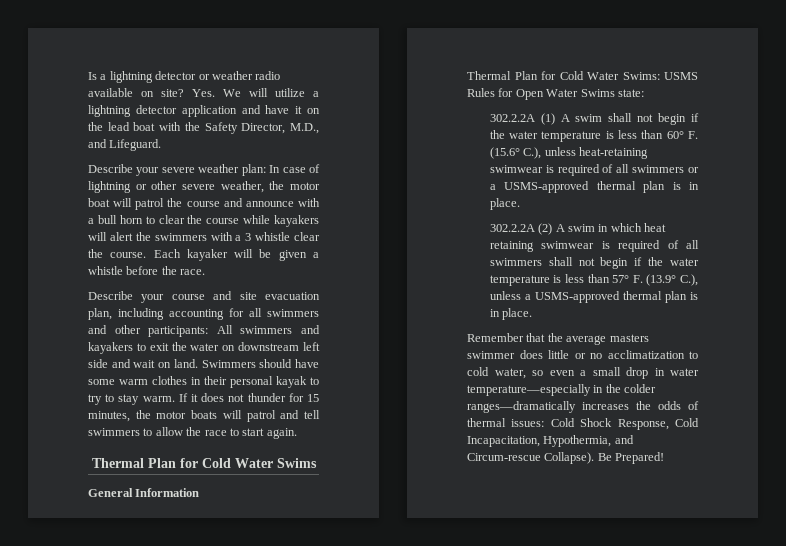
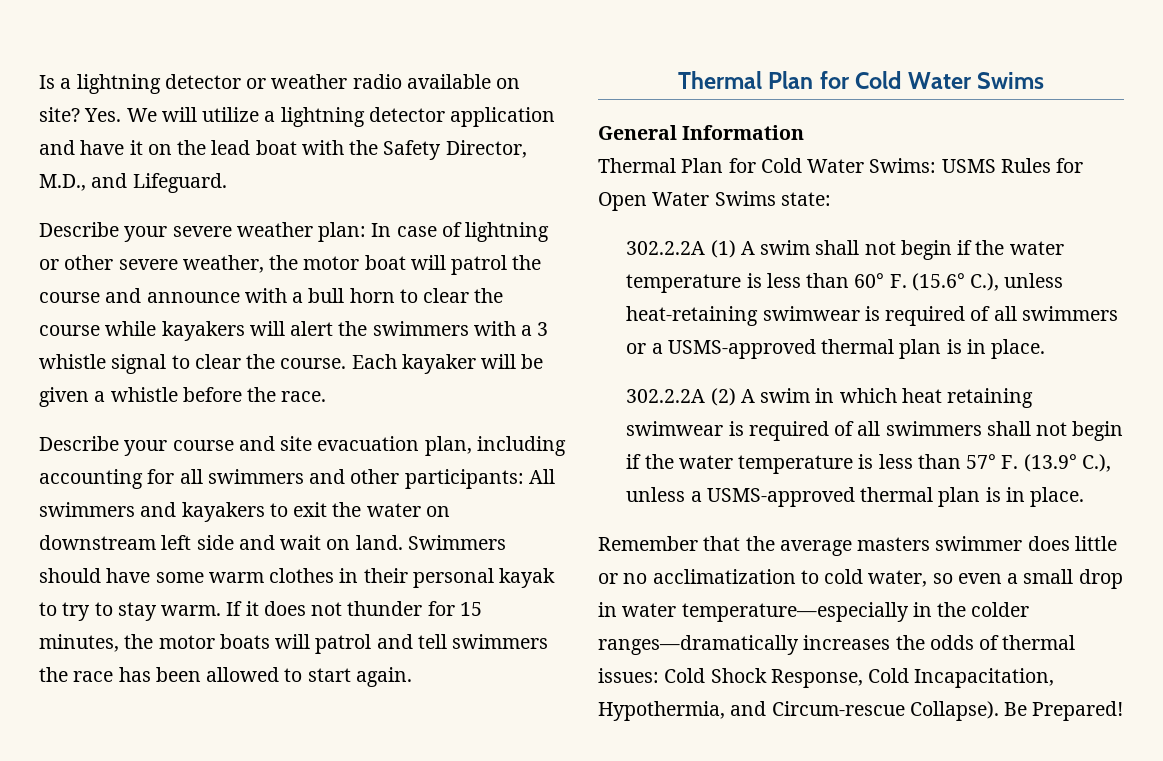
- Describe your severe weather plan: In case of lightning or other severe weather, the motor boat will patrol the course and announce with a bull horn to clear the course while kayakers will alert the swimmers with a 3 whistle clear the course.
+ Describe your severe weather plan: In case of lightning or other severe weather, the motor boat will patrol the course and announce with a bull horn to clear the course while kayakers will alert the swimmers with a 3 whistle signal to clear the course.
- If it does not thunder for 15 minutes, the motor boats will patrol and tell swimmers to allow the race to start again.
+ If it does not thunder for 15 minutes, the motor boats will patrol and tell swimmers the race has been allowed to start again.

